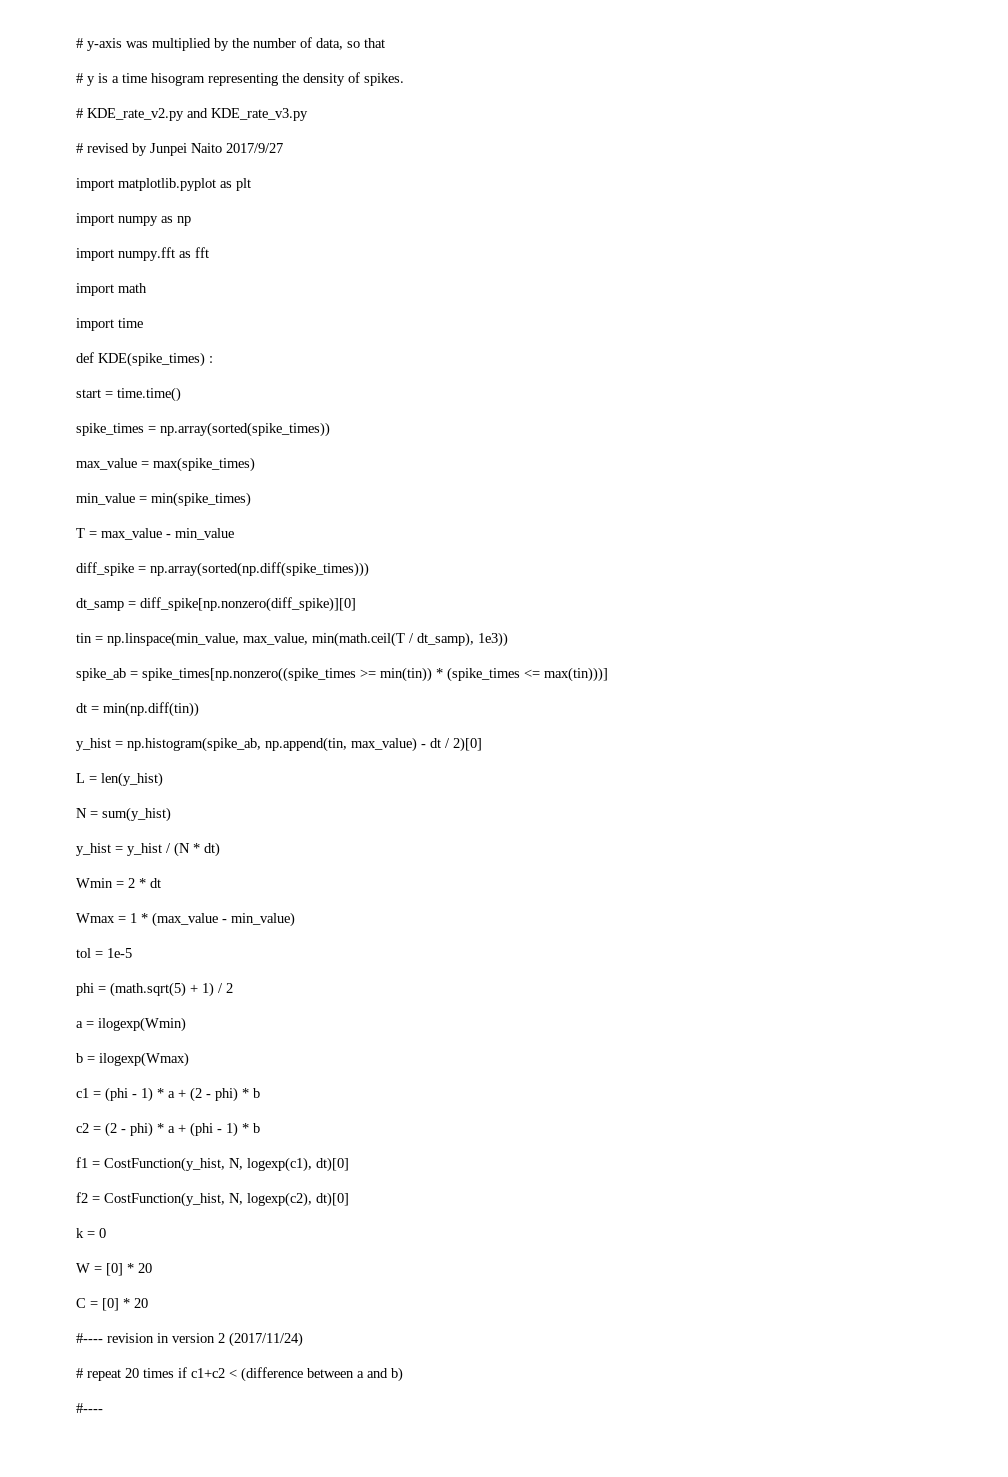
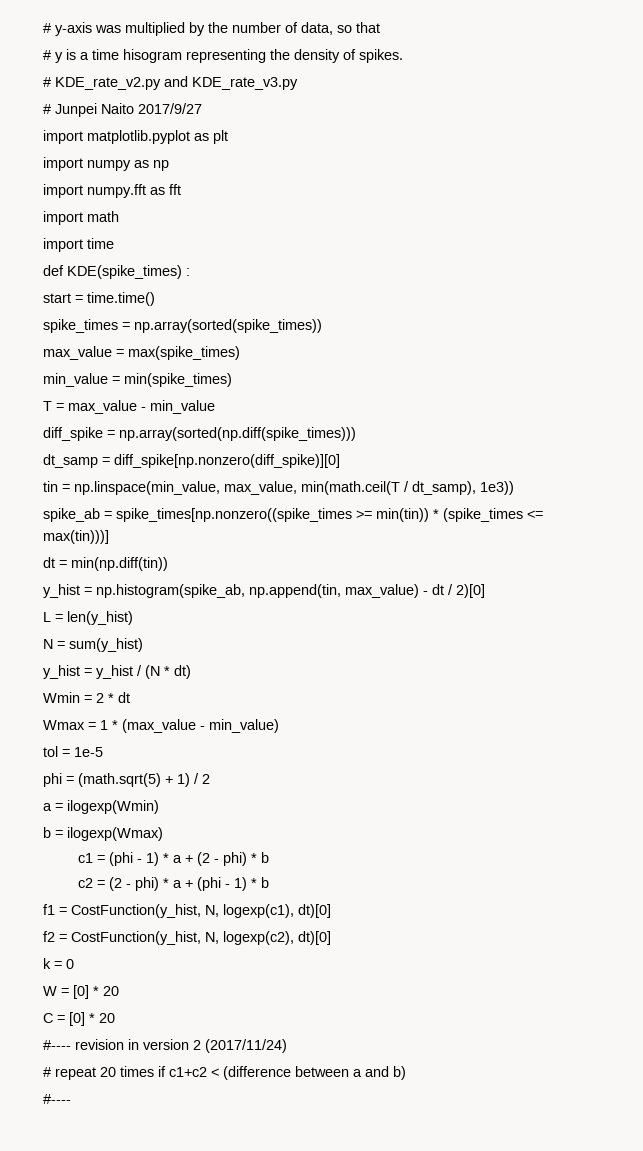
- # revised by Junpei Naito 2017/9/27
+ # Junpei Naito 2017/9/27

